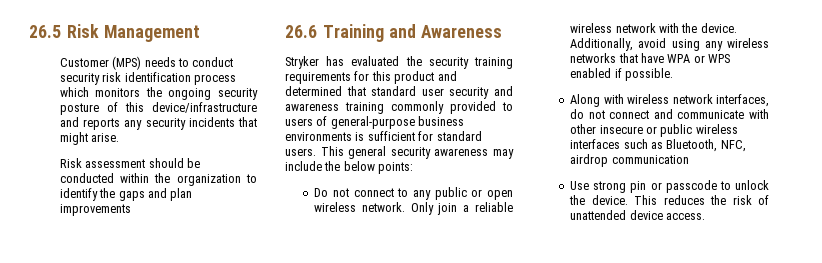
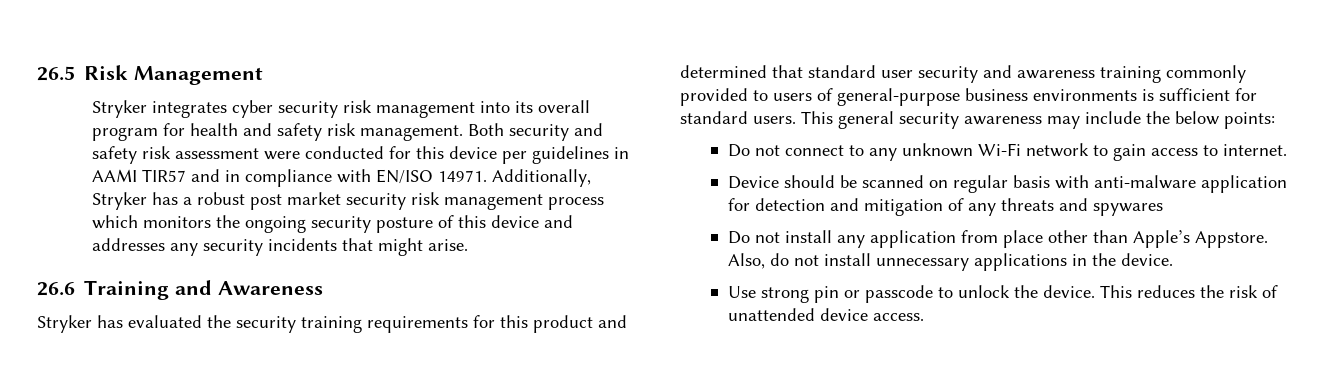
- Customer (MPS) needs to conduct security risk identification process which monitors the ongoing security posture of this device/infrastructure and reports any security incidents that might arise.
+ Stryker integrates cyber security risk management into its overall program for health and safety risk management. Both security and safety risk assessment were conducted for this device per guidelines in AAMI TIR57 and in compliance with EN/ISO 14971. Additionally, Stryker has a robust post market security risk management process which monitors the ongoing security posture of this device and addresses any security incidents that might arise.
- Risk assessment should be conducted within the organization to identify the gaps and plan improvements
- Do not connect to any public or open wireless network. Only join a reliable wireless network with the device. Additionally, avoid using any wireless networks that have WPA or WPS enabled if possible.
- Along with wireless network interfaces, do not connect and communicate with other insecure or public wireless interfaces such as Bluetooth, NFC, airdrop communication
+ Do not connect to any unknown Wi-Fi network to gain access to internet.
+ Device should be scanned on regular basis with anti-malware application for detection and mitigation of any threats and spywares
+ Do not install any application from place other than Apple’s Appstore. Also, do not install unnecessary applications in the device.

